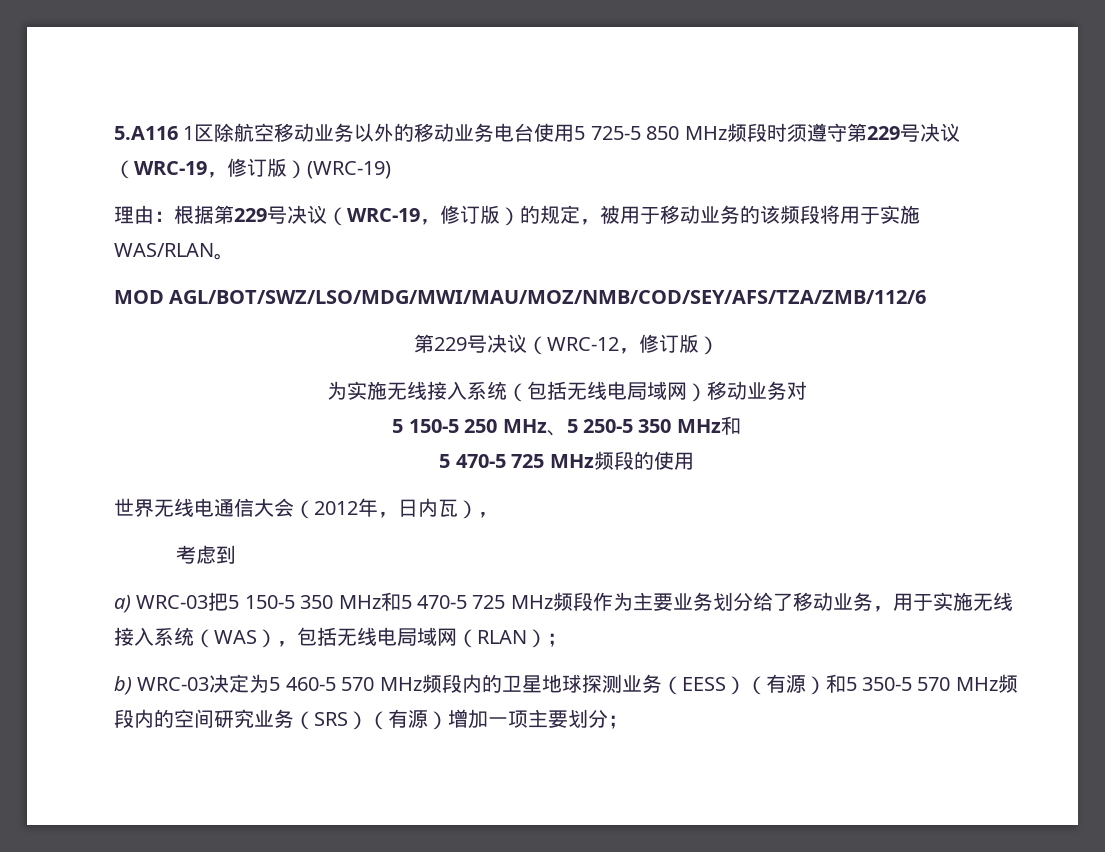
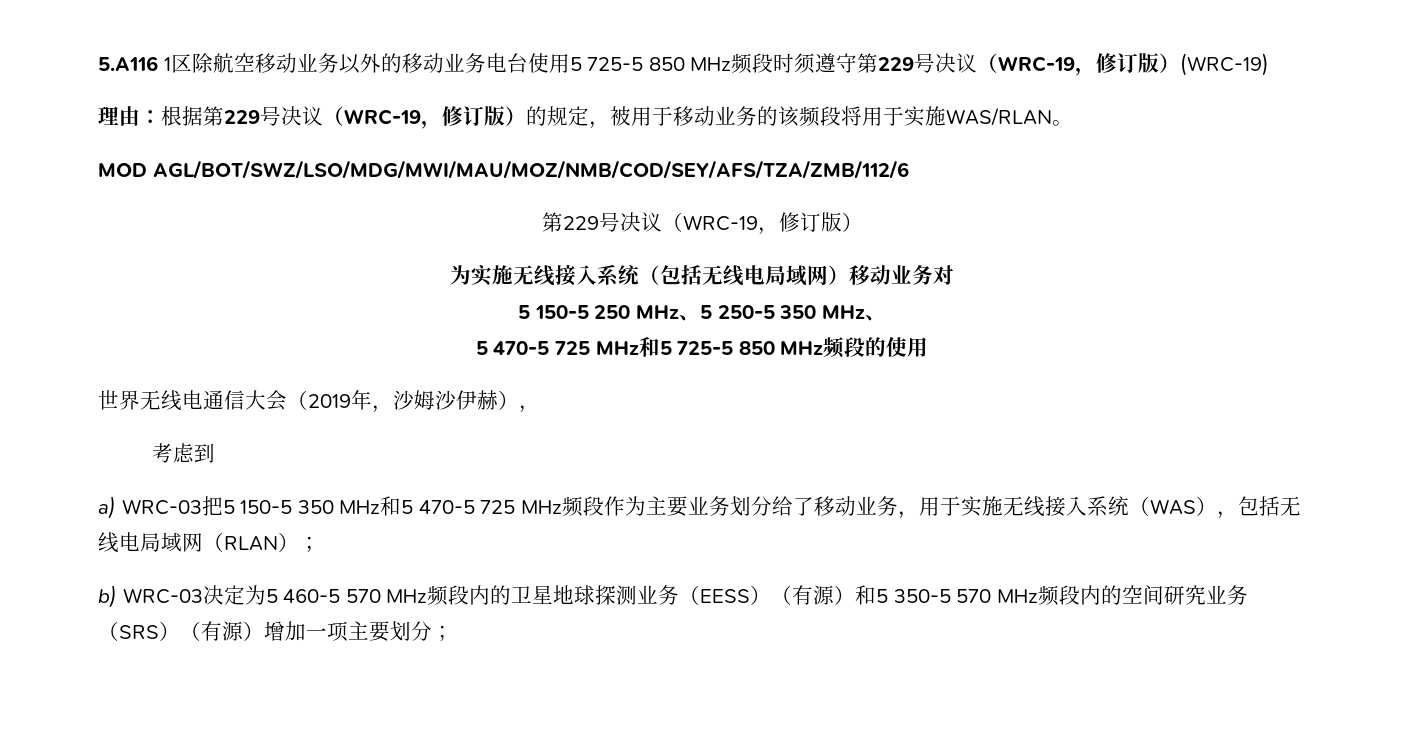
  MOD AGL/BOT/SWZ/LSO/MDG/MWI/MAU/MOZ/NMB/COD/SEY/AFS/TZA/ZMB/112/6
- 第229号决议（WRC-12，修订版）
+ 第229号决议（WRC-19，修订版）
- 5 150-5 250 MHz、5 250-5 350 MHz和
- 5 470-5 725 MHz频段的使用
+ 5 150-5 250 MHz、5 250-5 350 MHz、
+ 5 470-5 725 MHz和5 725-5 850 MHz频段的使用
- 世界无线电通信大会（2012年，日内瓦），
+ 世界无线电通信大会（2019年，沙姆沙伊赫），

